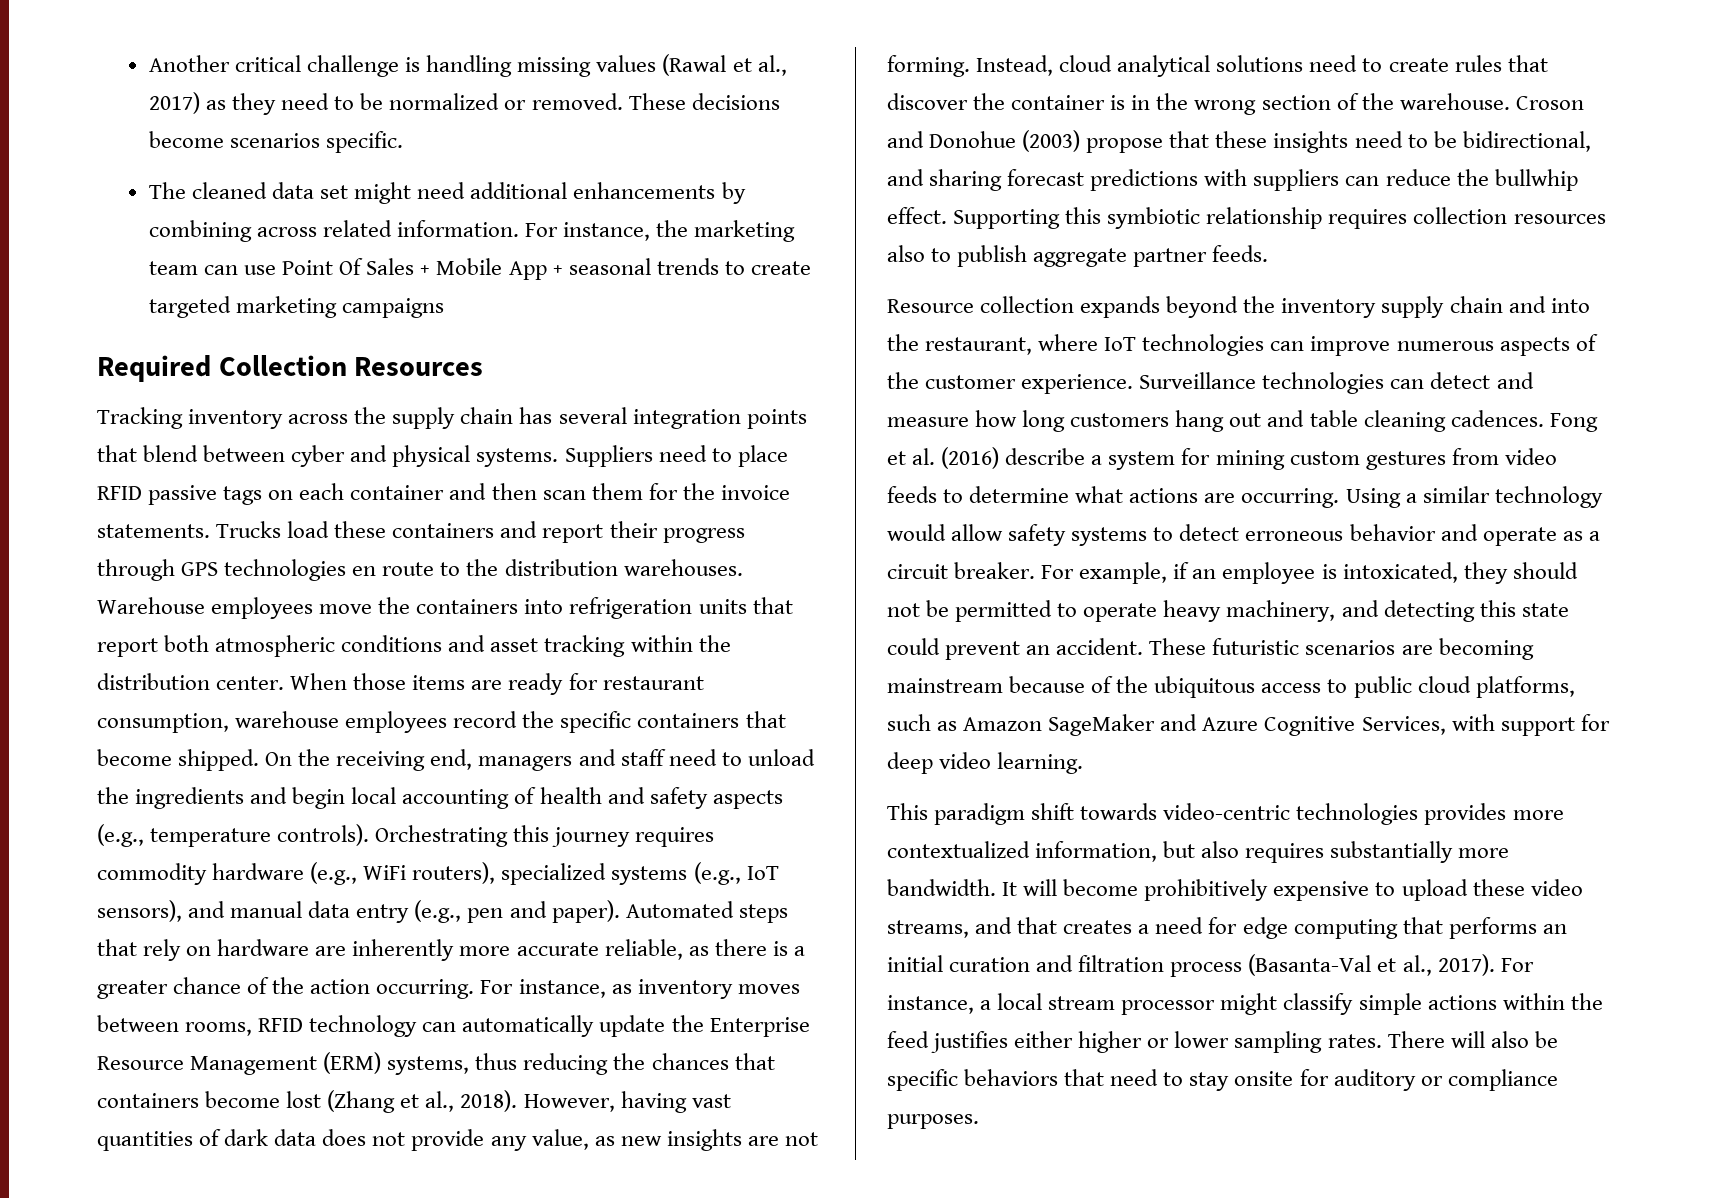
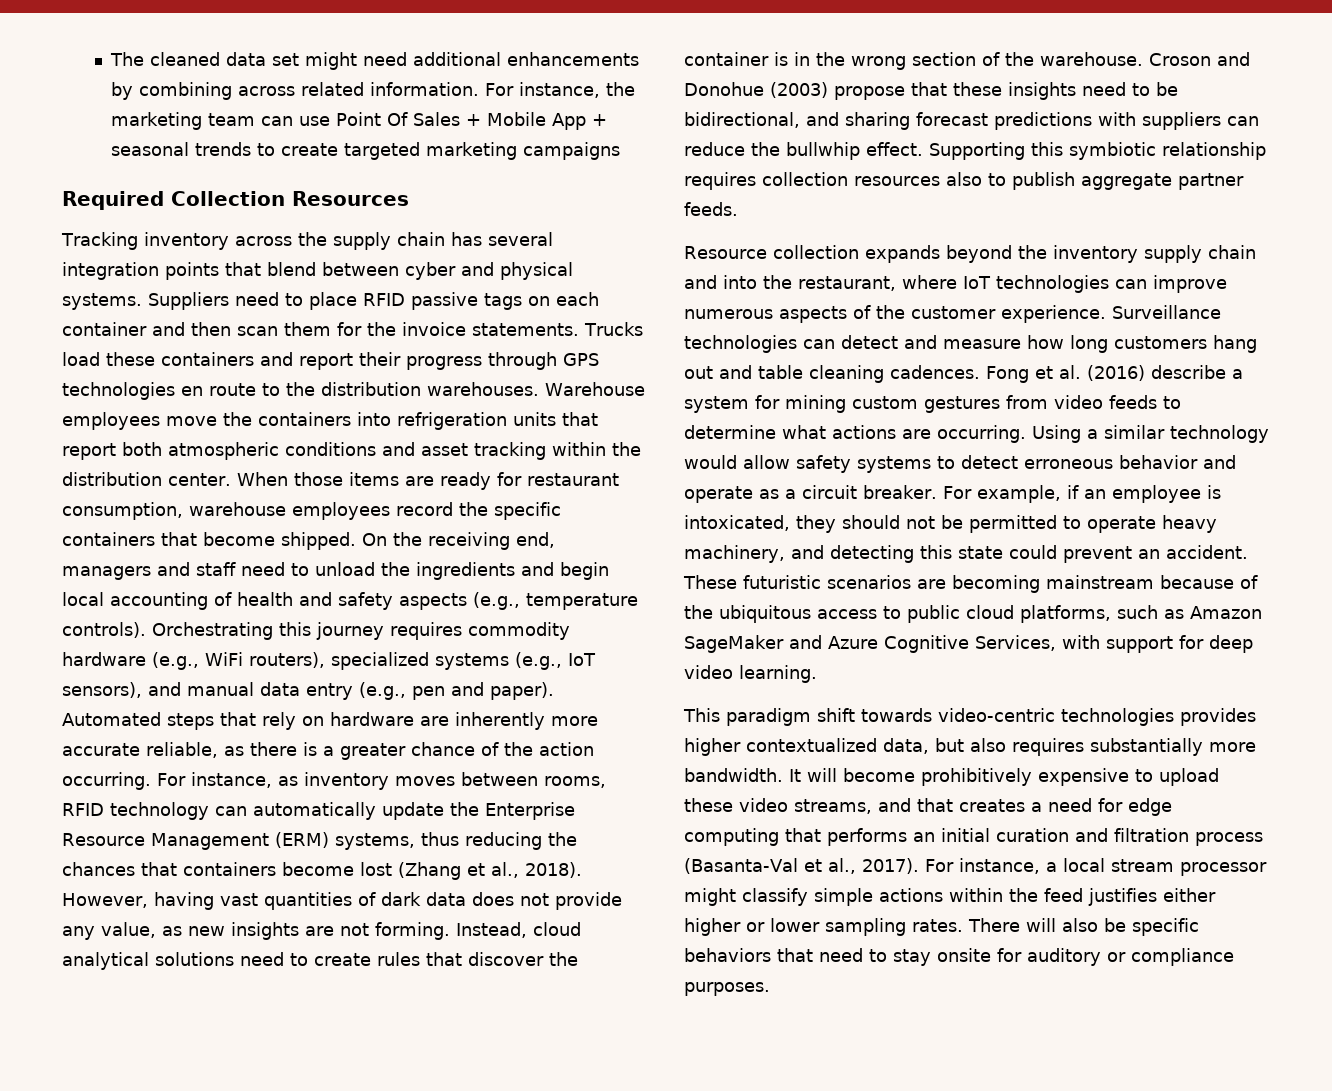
- Another critical challenge is handling missing values (Rawal et al., 2017) as they need to be normalized or removed. These decisions become scenarios specific.
- This paradigm shift towards video-centric technologies provides more contextualized information, but also requires substantially more bandwidth.
+ This paradigm shift towards video-centric technologies provides higher contextualized data, but also requires substantially more bandwidth.

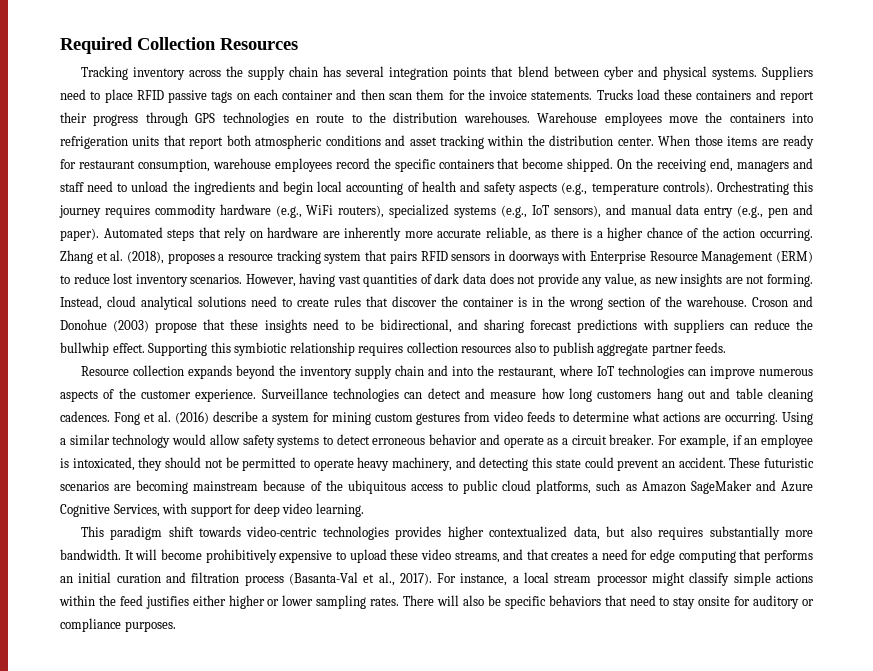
- The cleaned data set might need additional enhancements by combining across related information. For instance, the marketing team can use Point Of Sales + Mobile App + seasonal trends to create targeted marketing campaigns
- Automated steps that rely on hardware are inherently more accurate reliable, as there is a greater chance of the action occurring.
+ Automated steps that rely on hardware are inherently more accurate reliable, as there is a higher chance of the action occurring.
- For instance, as inventory moves between rooms, RFID technology can automatically update the Enterprise Resource Management (ERM) systems, thus reducing the chances that containers become lost (Zhang et al., 2018).
+ Zhang et al. (2018), proposes a resource tracking system that pairs RFID sensors in doorways with Enterprise Resource Management (ERM) to reduce lost inventory scenarios.

